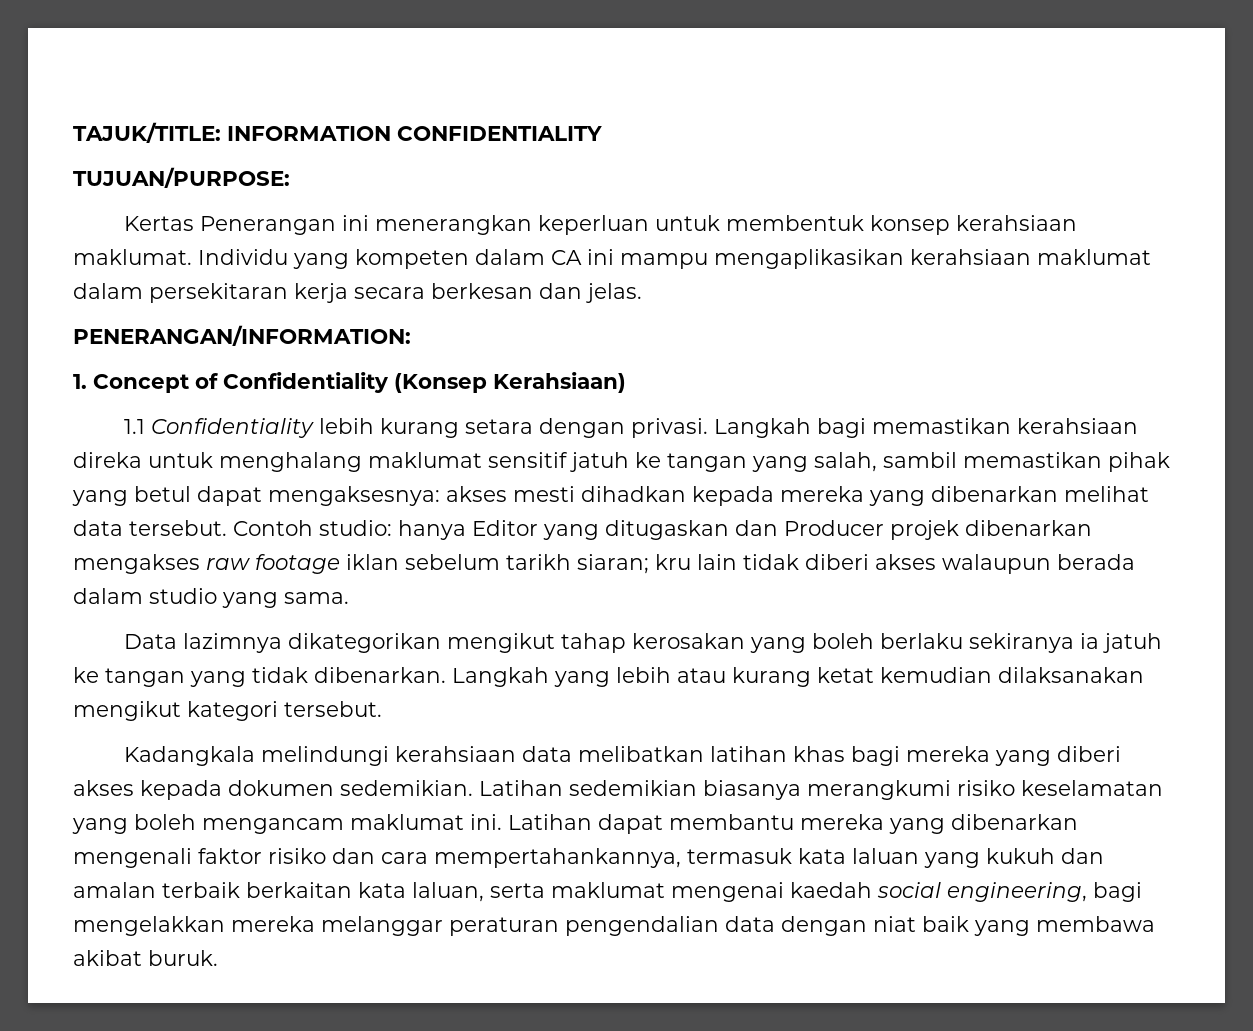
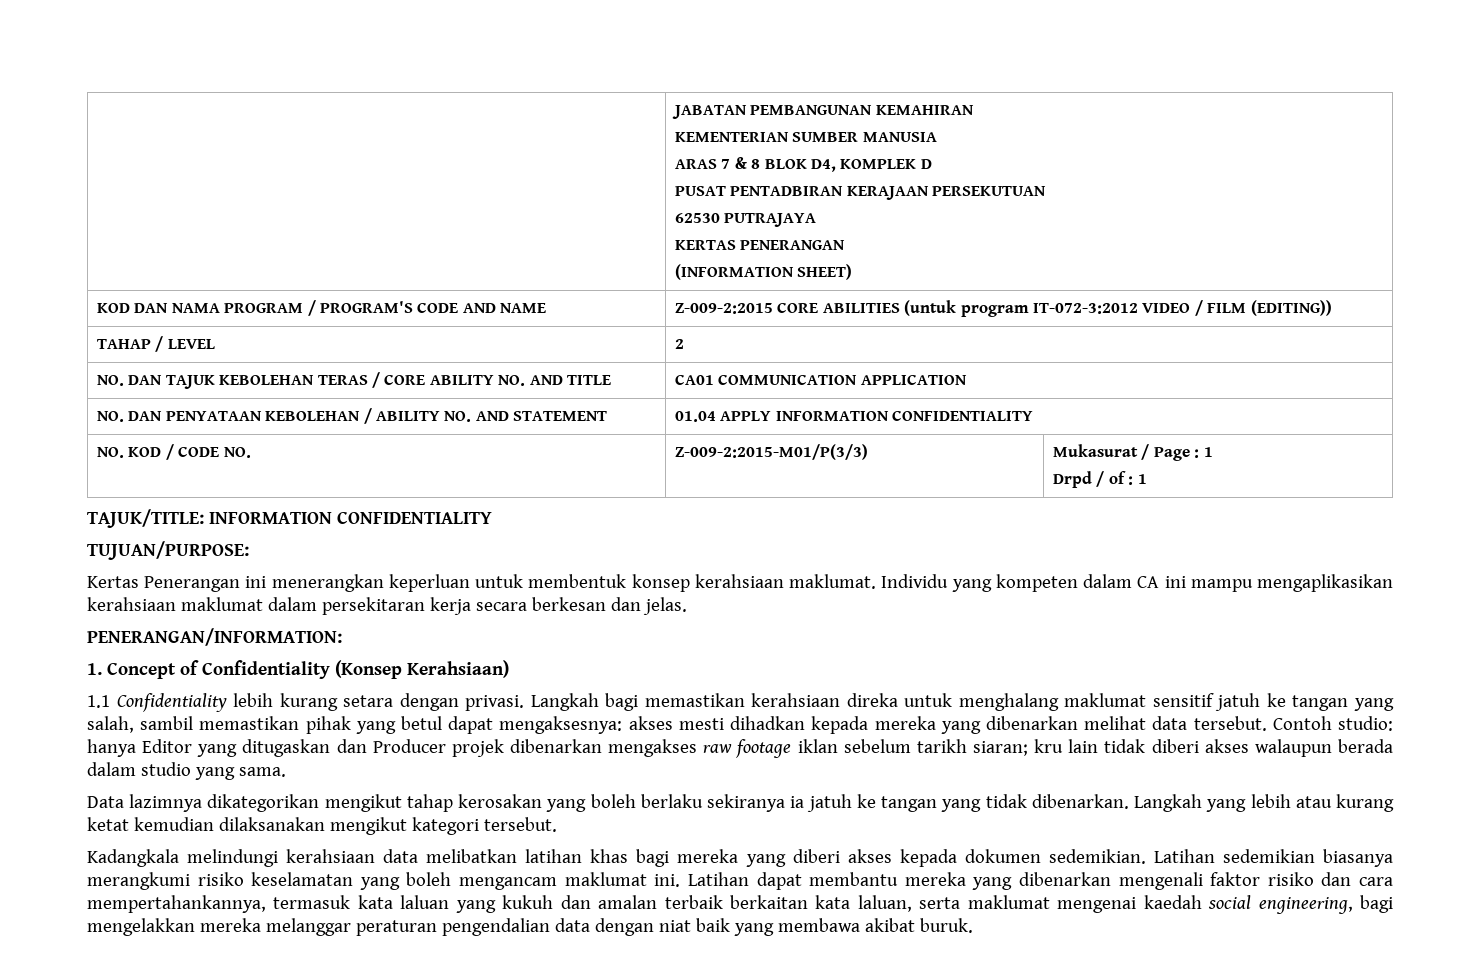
+ | JABATAN PEMBANGUNAN KEMAHIRAN
+ KEMENTERIAN SUMBER MANUSIA
+ ARAS 7 & 8 BLOK D4, KOMPLEK D
+ PUSAT PENTADBIRAN KERAJAAN PERSEKUTUAN
+ 62530 PUTRAJAYA
+ KERTAS PENERANGAN
+ (INFORMATION SHEET)
+ KOD DAN NAMA PROGRAM / PROGRAM'S CODE AND NAME | Z-009-2:2015 CORE ABILITIES (untuk program IT-072-3:2012 VIDEO / FILM (EDITING))
+ TAHAP / LEVEL | 2
+ NO. DAN TAJUK KEBOLEHAN TERAS / CORE ABILITY NO. AND TITLE | CA01 COMMUNICATION APPLICATION
+ NO. DAN PENYATAAN KEBOLEHAN / ABILITY NO. AND STATEMENT | 01.04 APPLY INFORMATION CONFIDENTIALITY
+ NO. KOD / CODE NO. | Z-009-2:2015-M01/P(3/3) | Mukasurat / Page : 1
+ Drpd / of : 1

